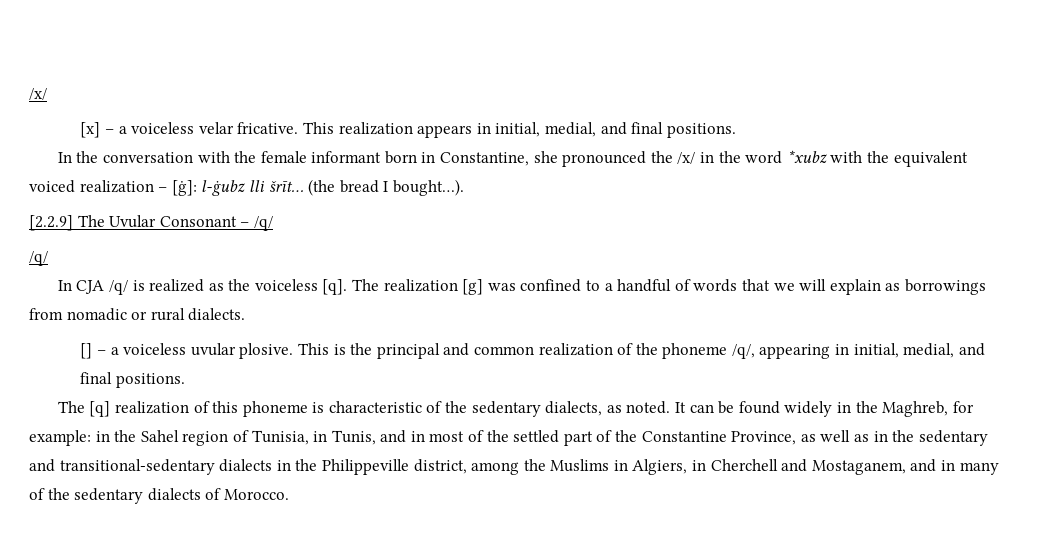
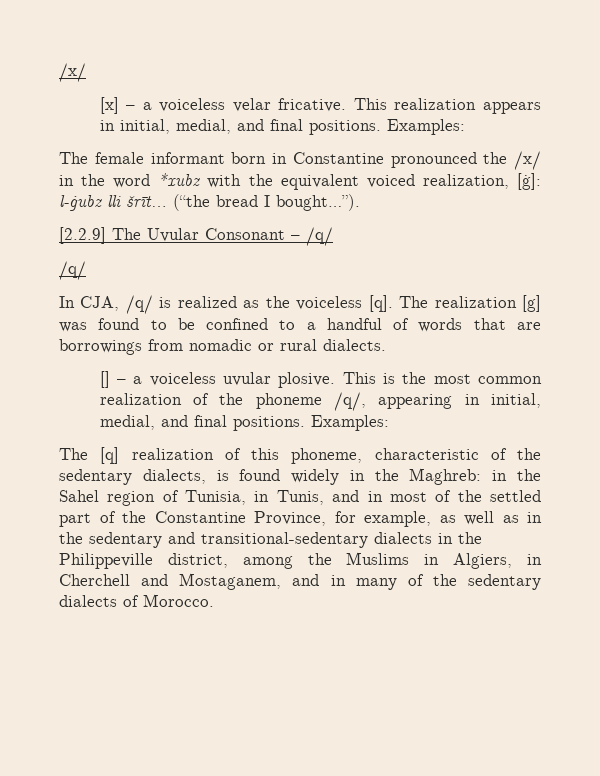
- This realization appears in initial, medial, and final positions.
- In the conversation with the female informant born in Constantine, she pronounced the /x/ in the word *xubz with the equivalent voiced realization – [ġ]: l-ġubz lli šrīt…
+ This realization appears in initial, medial, and final positions. Examples:
+ The female informant born in Constantine pronounced the /x/ in the word *xubz with the equivalent voiced realization, [ġ]: l-ġubz lli šrīt…
- (the bread I bought…).
+ (“the bread I bought…”).
- In CJA /q/ is realized as the voiceless [q].
+ In CJA, /q/ is realized as the voiceless [q].
- The realization [g] was confined to a handful of words that we will explain as borrowings from nomadic or rural dialects.
+ The realization [g] was found to be confined to a handful of words that are borrowings from nomadic or rural dialects.
- This is the principal and common realization of the phoneme /q/, appearing in initial, medial, and final positions.
+ This is the most common realization of the phoneme /q/, appearing in initial, medial, and final positions. Examples:
- The [q] realization of this phoneme is characteristic of the sedentary dialects, as noted. It can be found widely in the Maghreb, for example:
+ The [q] realization of this phoneme, characteristic of the sedentary dialects, is found widely in the Maghreb:
- in the Sahel region of Tunisia, in Tunis, and in most of the settled part of the Constantine Province, as well as in the sedentary and transitional-sedentary dialects in the Philippeville district, among the Muslims in Algiers, in Cherchell and Mostaganem, and in many of the sedentary dialects of Morocco.
+ in the Sahel region of Tunisia, in Tunis, and in most of the settled part of the Constantine Province, for example, as well as in the sedentary and transitional-sedentary dialects in the Philippeville district, among the Muslims in Algiers, in Cherchell and Mostaganem, and in many of the sedentary dialects of Morocco.

